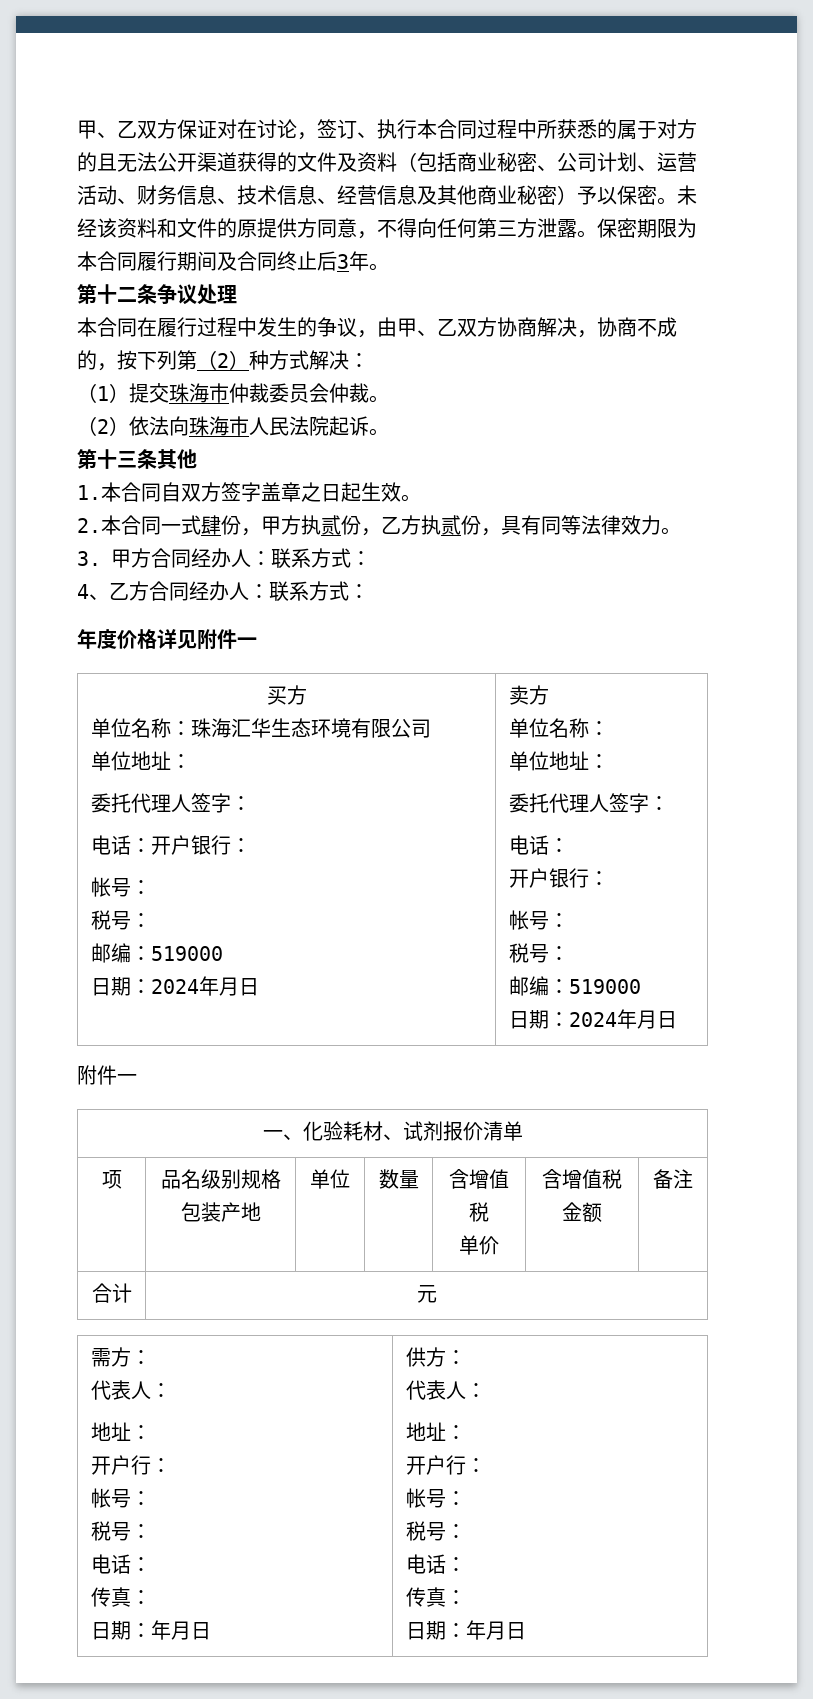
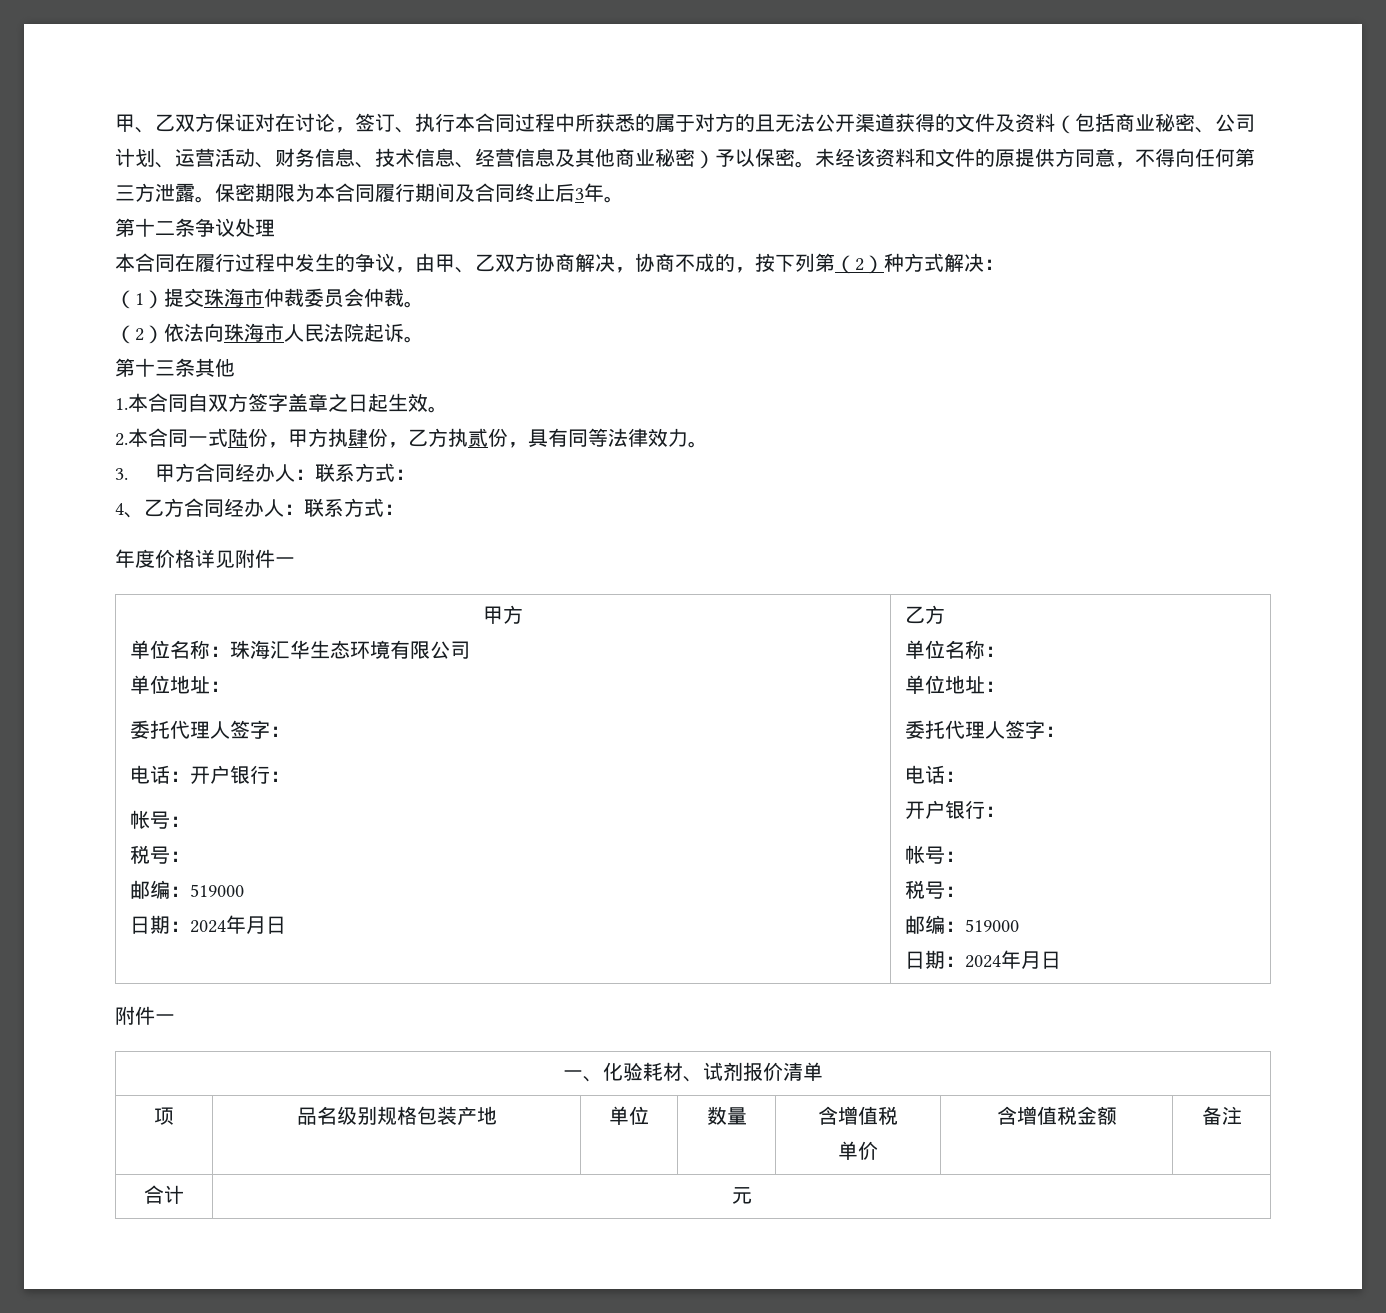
- 2.本合同一式肆份，甲方执贰份，乙方执贰份，具有同等法律效力。
+ 2.本合同一式陆份，甲方执肆份，乙方执贰份，具有同等法律效力。
  年度价格详见附件一
- 买方
+ 甲方
- 日期：2024年月日 | 卖方
+ 日期：2024年月日 | 乙方
- 需方：
- 代表人：
- 地址：
- 开户行：
- 帐号：
- 税号：
- 电话：
- 传真：
- 日期：年月日 | 供方：
- 代表人：
- 地址：
- 开户行：
- 帐号：
- 税号：
- 电话：
- 传真：
- 日期：年月日

